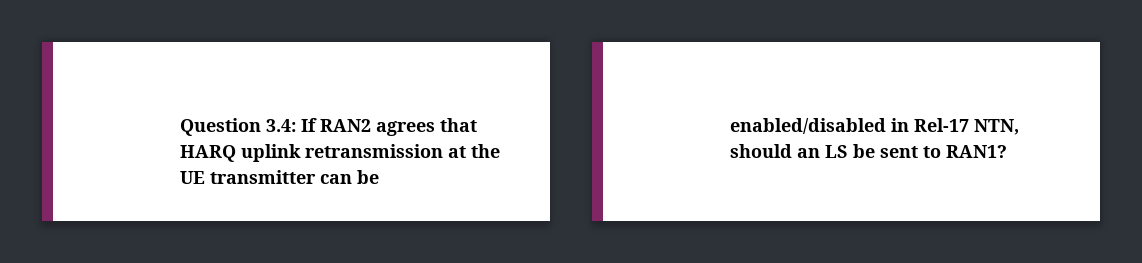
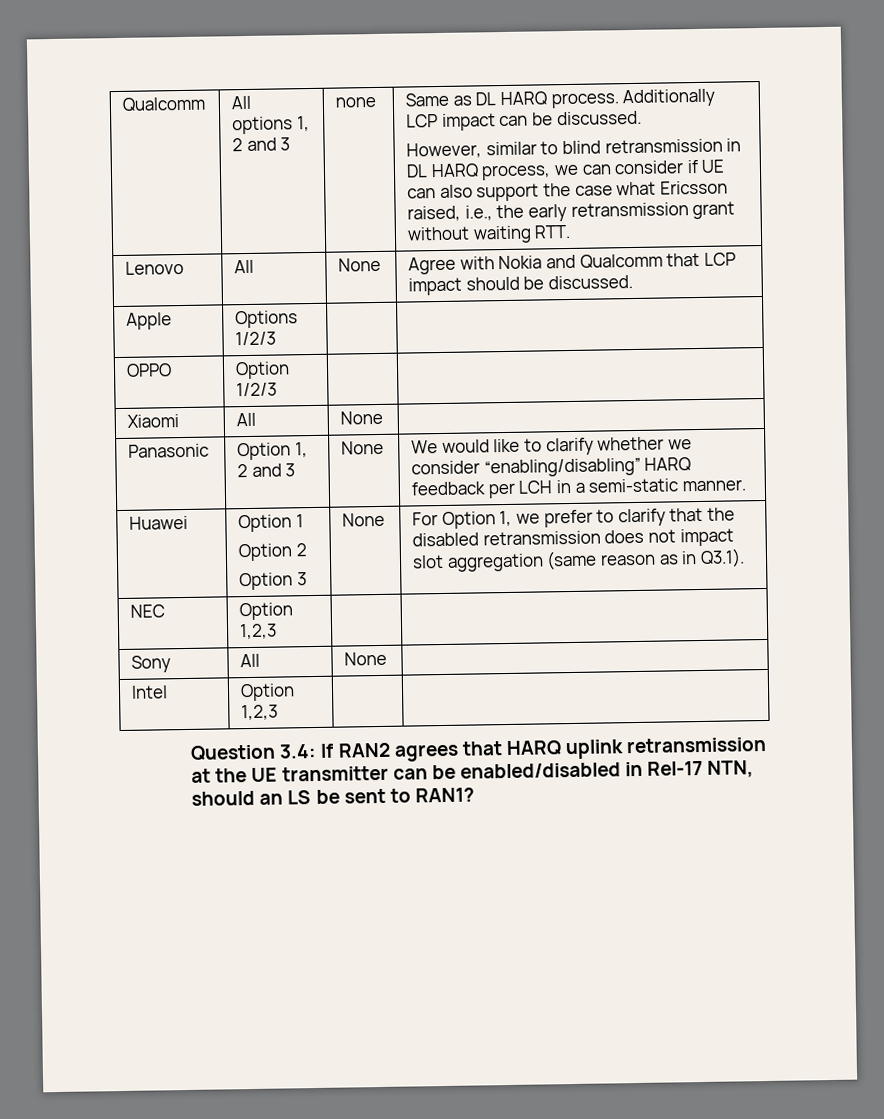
+ Qualcomm | All options 1, 2 and 3 | none | Same as DL HARQ process. Additionally LCP impact can be discussed.
+ However, similar to blind retransmission in DL HARQ process, we can consider if UE can also support the case what Ericsson raised, i.e., the early retransmission grant without waiting RTT.
+ Lenovo | All | None | Agree with Nokia and Qualcomm that LCP impact should be discussed.
+ Apple | Options 1/2/3 | |
+ OPPO | Option 1/2/3 | |
+ Xiaomi | All | None |
+ Panasonic | Option 1, 2 and 3 | None | We would like to clarify whether we consider “enabling/disabling” HARQ feedback per LCH in a semi-static manner.
+ Huawei | Option 1
+ Option 2
+ Option 3 | None | For Option 1, we prefer to clarify that the disabled retransmission does not impact slot aggregation (same reason as in Q3.1).
+ NEC | Option 1,2,3 | |
+ Sony | All | None |
+ Intel | Option 1,2,3 | |

